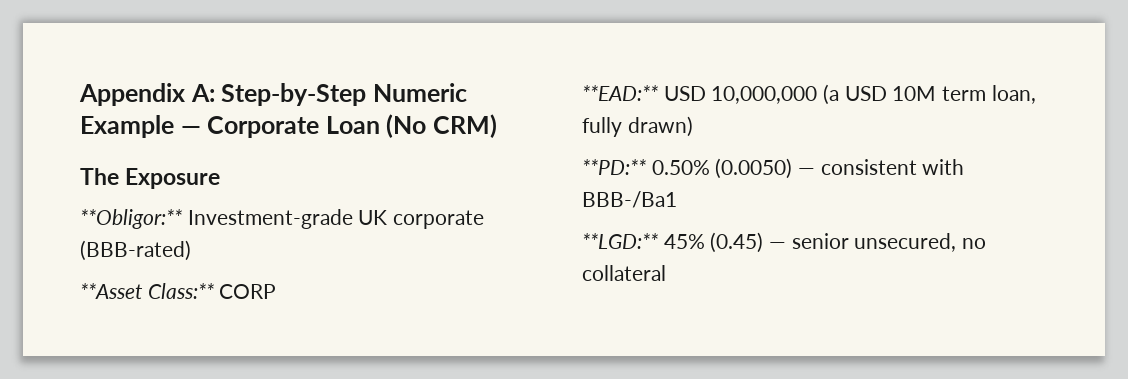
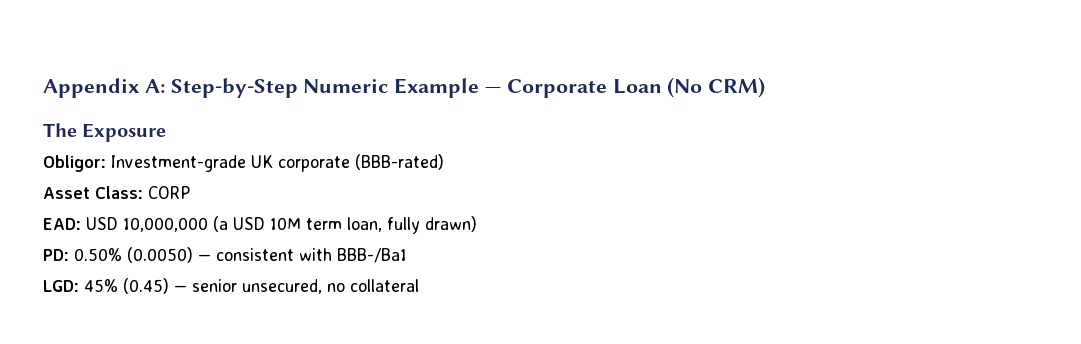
- **Obligor:** Investment-grade UK corporate (BBB-rated)
+ Obligor: Investment-grade UK corporate (BBB-rated)
- **Asset Class:** CORP
+ Asset Class: CORP
- **EAD:** USD 10,000,000 (a USD 10M term loan, fully drawn)
+ EAD: USD 10,000,000 (a USD 10M term loan, fully drawn)
- **PD:** 0.50% (0.0050) — consistent with BBB-/Ba1
+ PD: 0.50% (0.0050) — consistent with BBB-/Ba1
- **LGD:** 45% (0.45) — senior unsecured, no collateral
+ LGD: 45% (0.45) — senior unsecured, no collateral

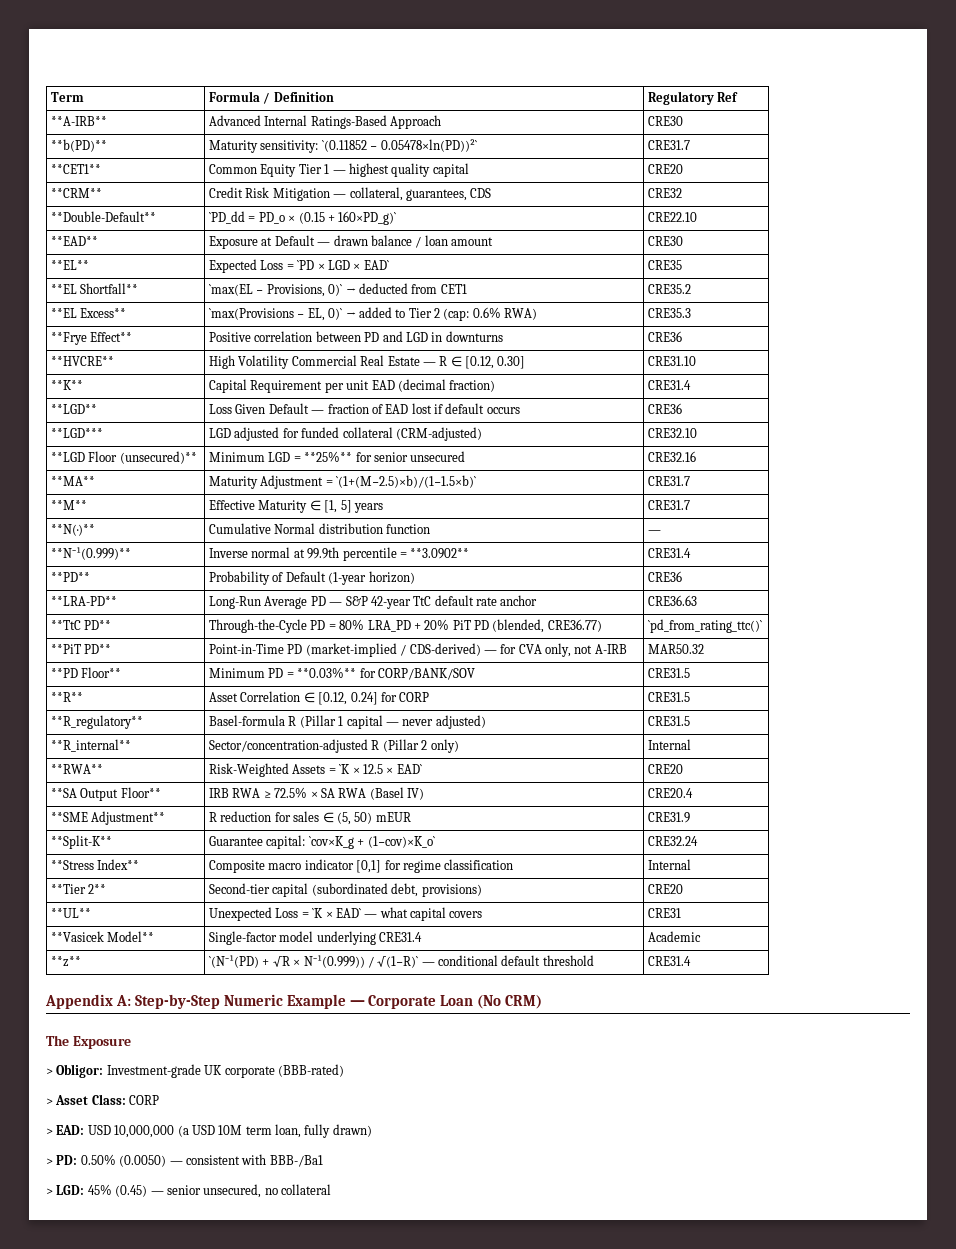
+ Term | Formula / Definition | Regulatory Ref
+ **A-IRB** | Advanced Internal Ratings-Based Approach | CRE30
+ **b(PD)** | Maturity sensitivity: `(0.11852 − 0.05478×ln(PD))²` | CRE31.7
+ **CET1** | Common Equity Tier 1 — highest quality capital | CRE20
+ **CRM** | Credit Risk Mitigation — collateral, guarantees, CDS | CRE32
+ **Double-Default** | `PD_dd = PD_o × (0.15 + 160×PD_g)` | CRE22.10
+ **EAD** | Exposure at Default — drawn balance / loan amount | CRE30
+ **EL** | Expected Loss = `PD × LGD × EAD` | CRE35
+ **EL Shortfall** | `max(EL − Provisions, 0)` → deducted from CET1 | CRE35.2
+ **EL Excess** | `max(Provisions − EL, 0)` → added to Tier 2 (cap: 0.6% RWA) | CRE35.3
+ **Frye Effect** | Positive correlation between PD and LGD in downturns | CRE36
+ **HVCRE** | High Volatility Commercial Real Estate — R ∈ [0.12, 0.30] | CRE31.10
+ **K** | Capital Requirement per unit EAD (decimal fraction) | CRE31.4
+ **LGD** | Loss Given Default — fraction of EAD lost if default occurs | CRE36
+ **LGD*** | LGD adjusted for funded collateral (CRM-adjusted) | CRE32.10
+ **LGD Floor (unsecured)** | Minimum LGD = **25%** for senior unsecured | CRE32.16
+ **MA** | Maturity Adjustment = `(1+(M−2.5)×b)/(1−1.5×b)` | CRE31.7
+ **M** | Effective Maturity ∈ [1, 5] years | CRE31.7
+ **N(·)** | Cumulative Normal distribution function | —
+ **N⁻¹(0.999)** | Inverse normal at 99.9th percentile = **3.0902** | CRE31.4
+ **PD** | Probability of Default (1-year horizon) | CRE36
+ **LRA-PD** | Long-Run Average PD — S&P 42-year TtC default rate anchor | CRE36.63
+ **TtC PD** | Through-the-Cycle PD = 80% LRA_PD + 20% PiT PD (blended, CRE36.77) | `pd_from_rating_ttc()`
+ **PiT PD** | Point-in-Time PD (market-implied / CDS-derived) — for CVA only, not A-IRB | MAR50.32
+ **PD Floor** | Minimum PD = **0.03%** for CORP/BANK/SOV | CRE31.5
+ **R** | Asset Correlation ∈ [0.12, 0.24] for CORP | CRE31.5
+ **R_regulatory** | Basel-formula R (Pillar 1 capital — never adjusted) | CRE31.5
+ **R_internal** | Sector/concentration-adjusted R (Pillar 2 only) | Internal
+ **RWA** | Risk-Weighted Assets = `K × 12.5 × EAD` | CRE20
+ **SA Output Floor** | IRB RWA ≥ 72.5% × SA RWA (Basel IV) | CRE20.4
+ **SME Adjustment** | R reduction for sales ∈ (5, 50) mEUR | CRE31.9
+ **Split-K** | Guarantee capital: `cov×K_g + (1−cov)×K_o` | CRE32.24
+ **Stress Index** | Composite macro indicator [0,1] for regime classification | Internal
+ **Tier 2** | Second-tier capital (subordinated debt, provisions) | CRE20
+ **UL** | Unexpected Loss = `K × EAD` — what capital covers | CRE31
+ **Vasicek Model** | Single-factor model underlying CRE31.4 | Academic
+ **z** | `(N⁻¹(PD) + √R × N⁻¹(0.999)) / √(1−R)` — conditional default threshold | CRE31.4
- Obligor: Investment-grade UK corporate (BBB-rated)
+ > Obligor: Investment-grade UK corporate (BBB-rated)
- Asset Class: CORP
+ > Asset Class: CORP
- EAD: USD 10,000,000 (a USD 10M term loan, fully drawn)
+ > EAD: USD 10,000,000 (a USD 10M term loan, fully drawn)
- PD: 0.50% (0.0050) — consistent with BBB-/Ba1
+ > PD: 0.50% (0.0050) — consistent with BBB-/Ba1
- LGD: 45% (0.45) — senior unsecured, no collateral
+ > LGD: 45% (0.45) — senior unsecured, no collateral

